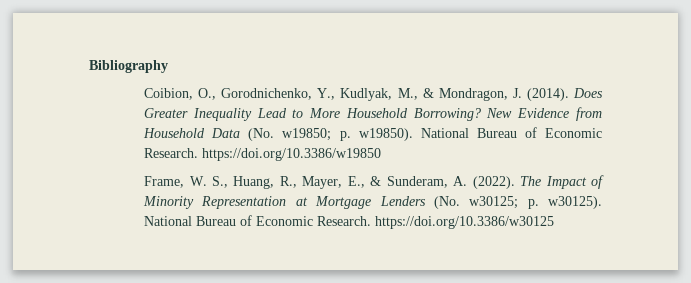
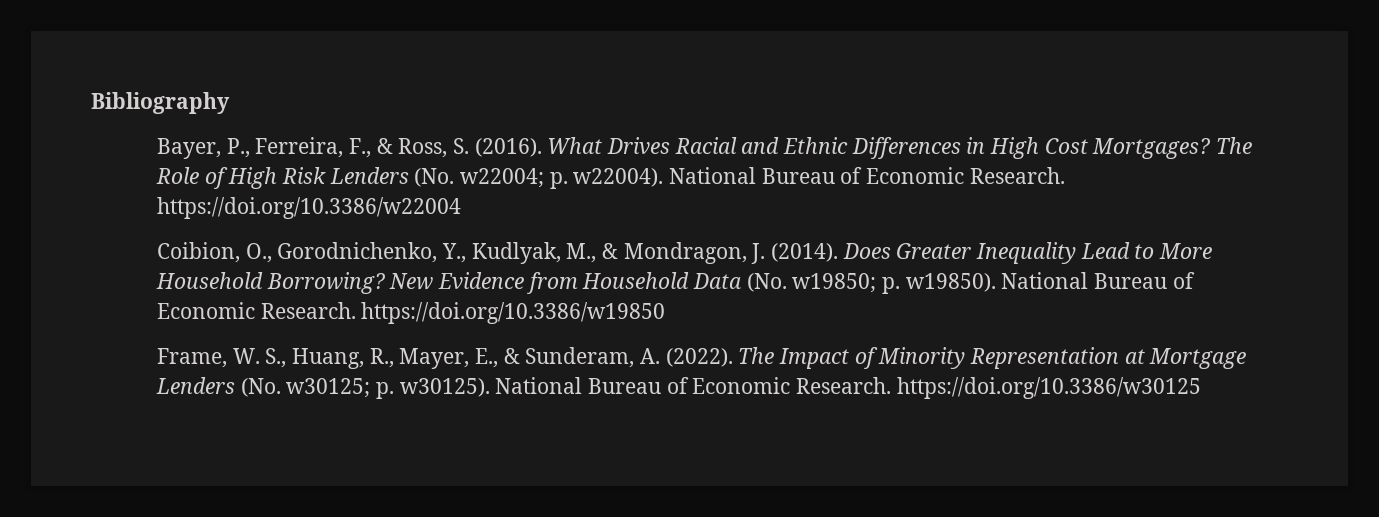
+ Bayer, P., Ferreira, F., & Ross, S. (2016). What Drives Racial and Ethnic Differences in High Cost Mortgages? The Role of High Risk Lenders (No. w22004; p. w22004). National Bureau of Economic Research. https://doi.org/10.3386/w22004

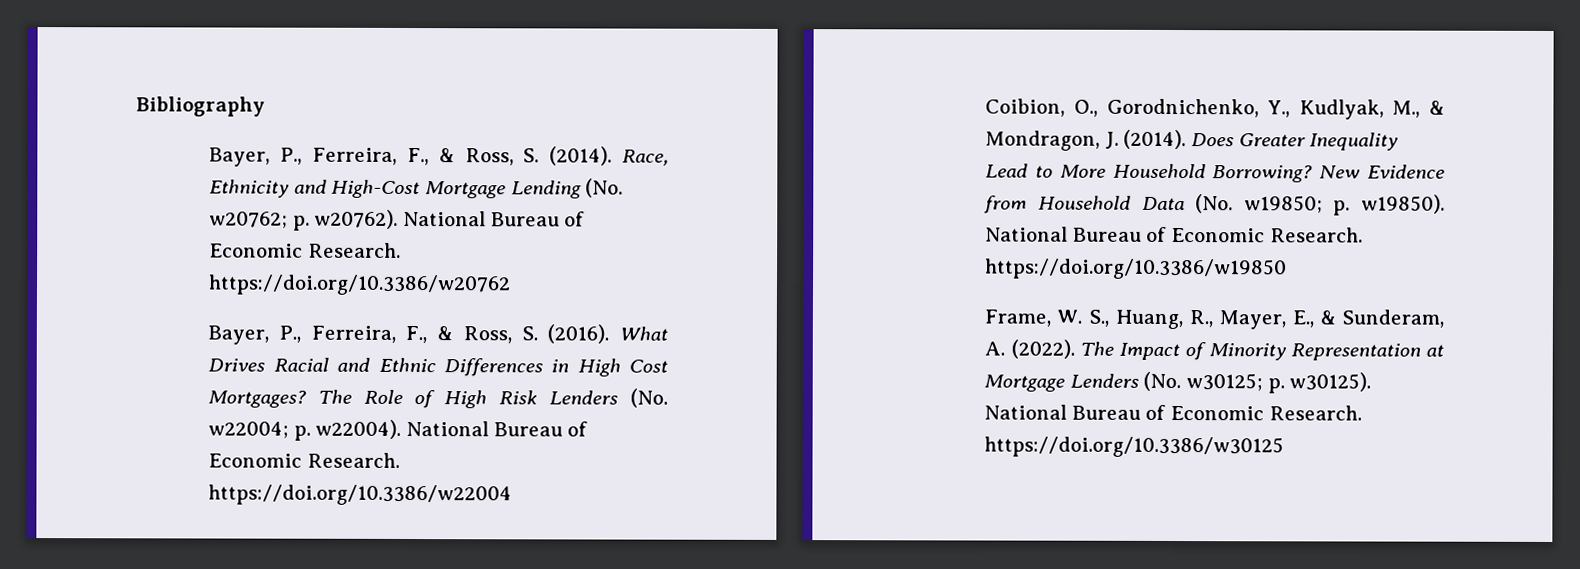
+ Bayer, P., Ferreira, F., & Ross, S. (2014). Race, Ethnicity and High-Cost Mortgage Lending (No. w20762; p. w20762). National Bureau of Economic Research. https://doi.org/10.3386/w20762

